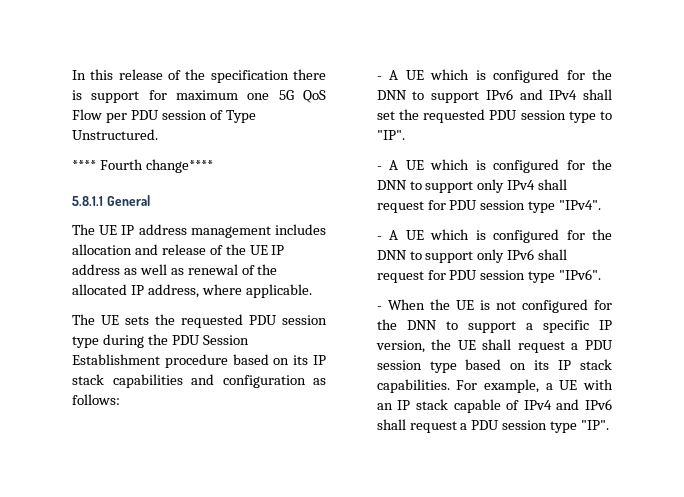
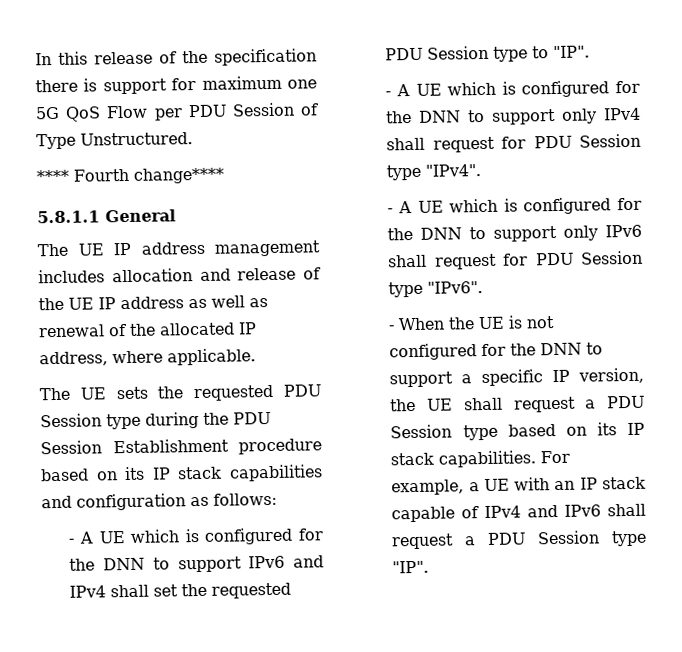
- In this release of the specification there is support for maximum one 5G QoS Flow per PDU session of Type Unstructured.
+ In this release of the specification there is support for maximum one 5G QoS Flow per PDU Session of Type Unstructured.
- The UE sets the requested PDU session type during the PDU Session Establishment procedure based on its IP stack capabilities and configuration as follows:
+ The UE sets the requested PDU Session type during the PDU Session Establishment procedure based on its IP stack capabilities and configuration as follows:
- - A UE which is configured for the DNN to support IPv6 and IPv4 shall set the requested PDU session type to "IP".
+ - A UE which is configured for the DNN to support IPv6 and IPv4 shall set the requested PDU Session type to "IP".
- - A UE which is configured for the DNN to support only IPv4 shall request for PDU session type "IPv4".
+ - A UE which is configured for the DNN to support only IPv4 shall request for PDU Session type "IPv4".
- - A UE which is configured for the DNN to support only IPv6 shall request for PDU session type "IPv6".
+ - A UE which is configured for the DNN to support only IPv6 shall request for PDU Session type "IPv6".
- - When the UE is not configured for the DNN to support a specific IP version, the UE shall request a PDU session type based on its IP stack capabilities.
+ - When the UE is not configured for the DNN to support a specific IP version, the UE shall request a PDU Session type based on its IP stack capabilities.
- For example, a UE with an IP stack capable of IPv4 and IPv6 shall request a PDU session type "IP".
+ For example, a UE with an IP stack capable of IPv4 and IPv6 shall request a PDU Session type "IP".

